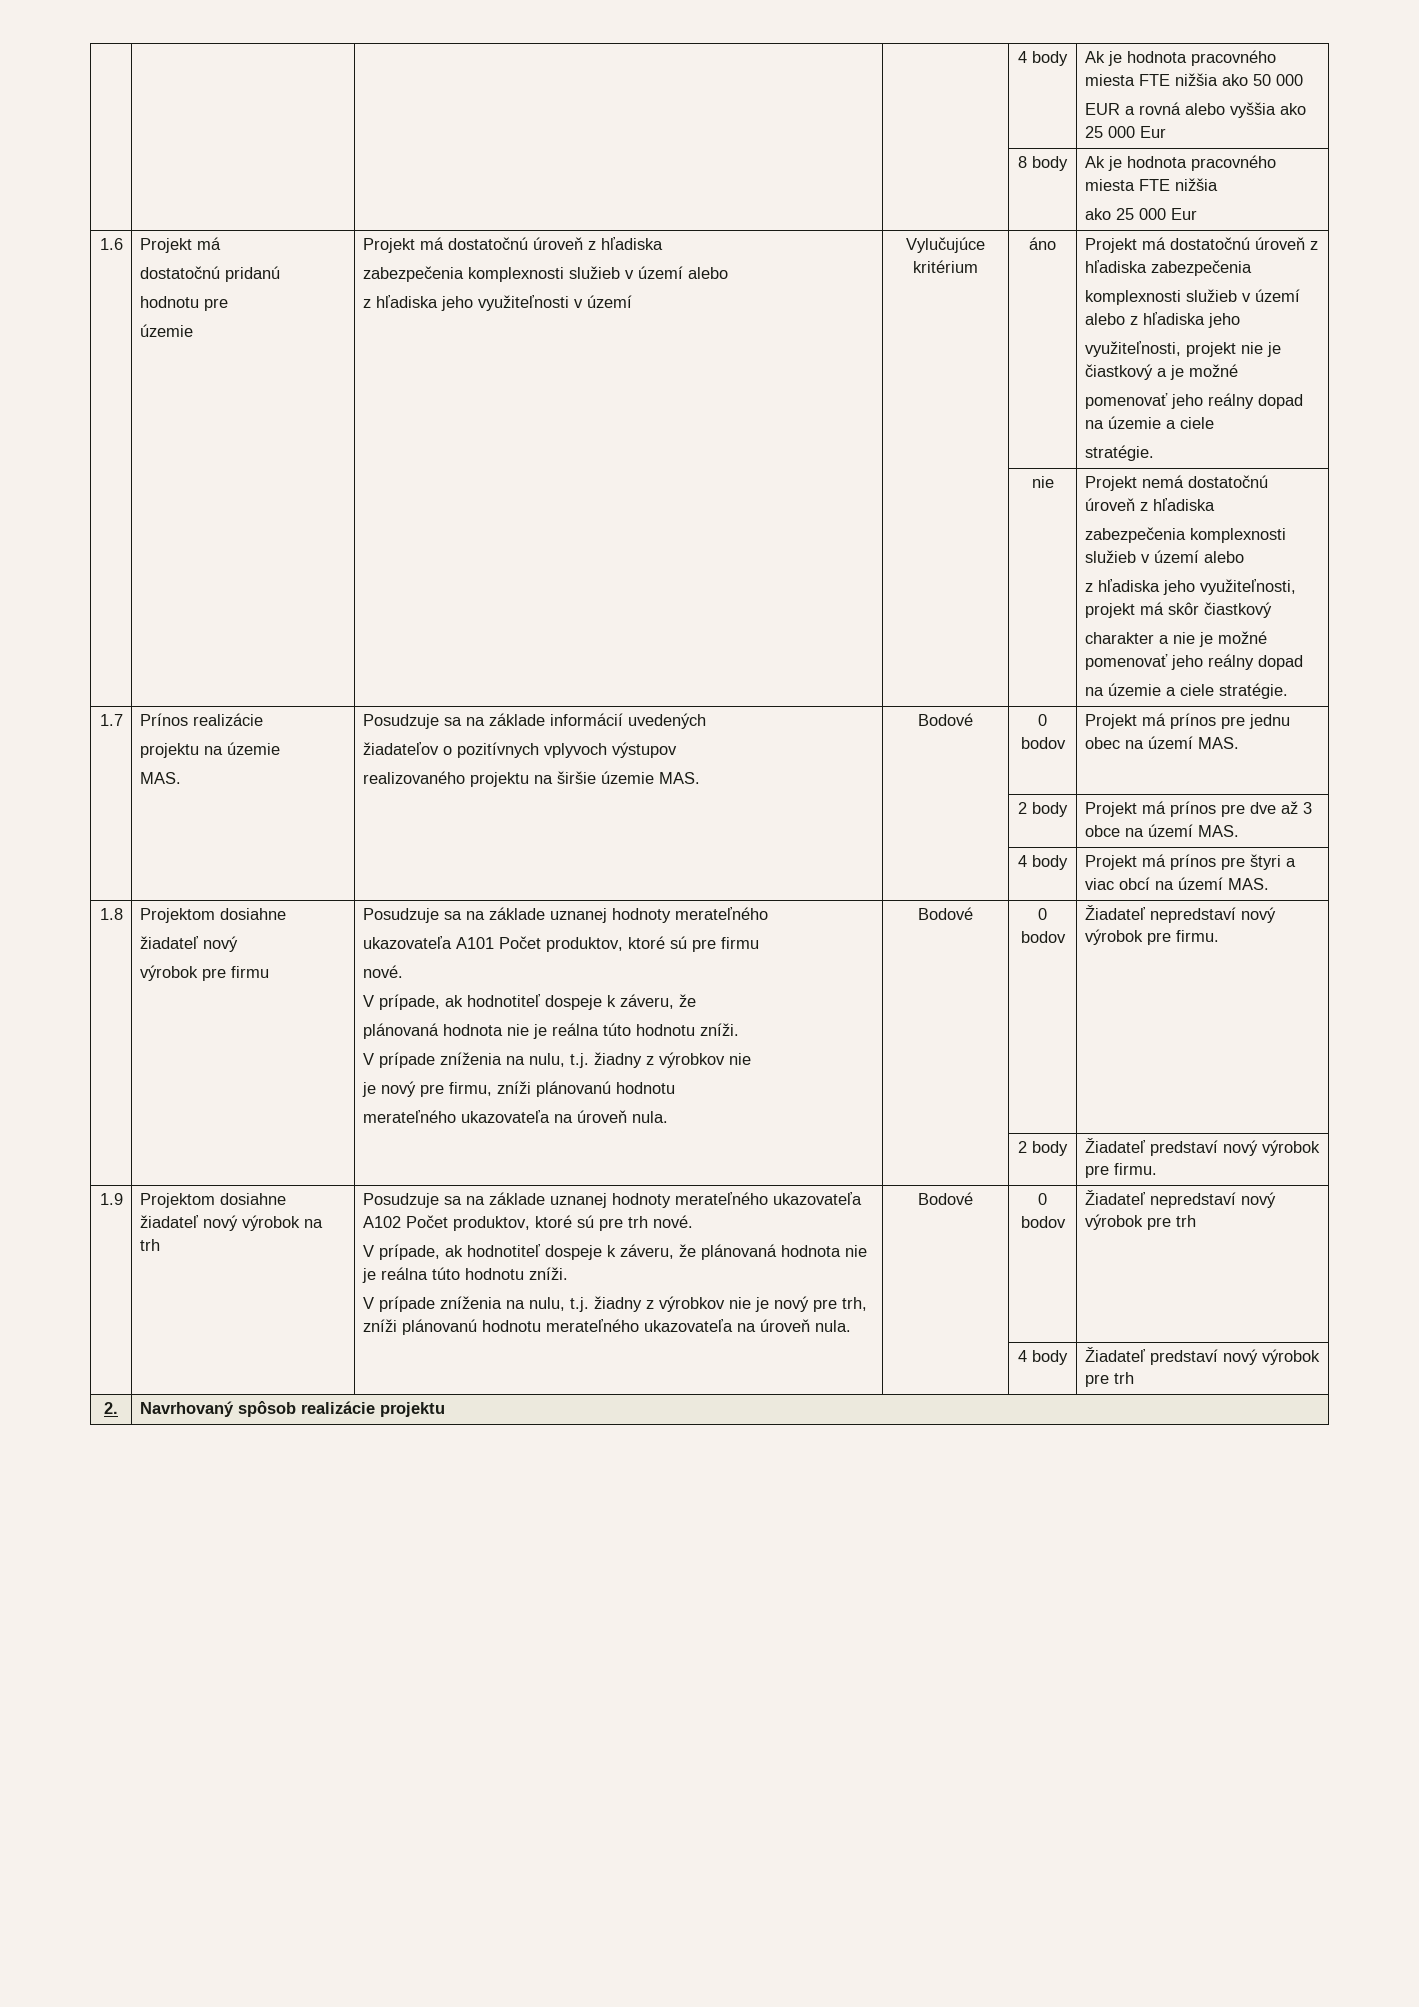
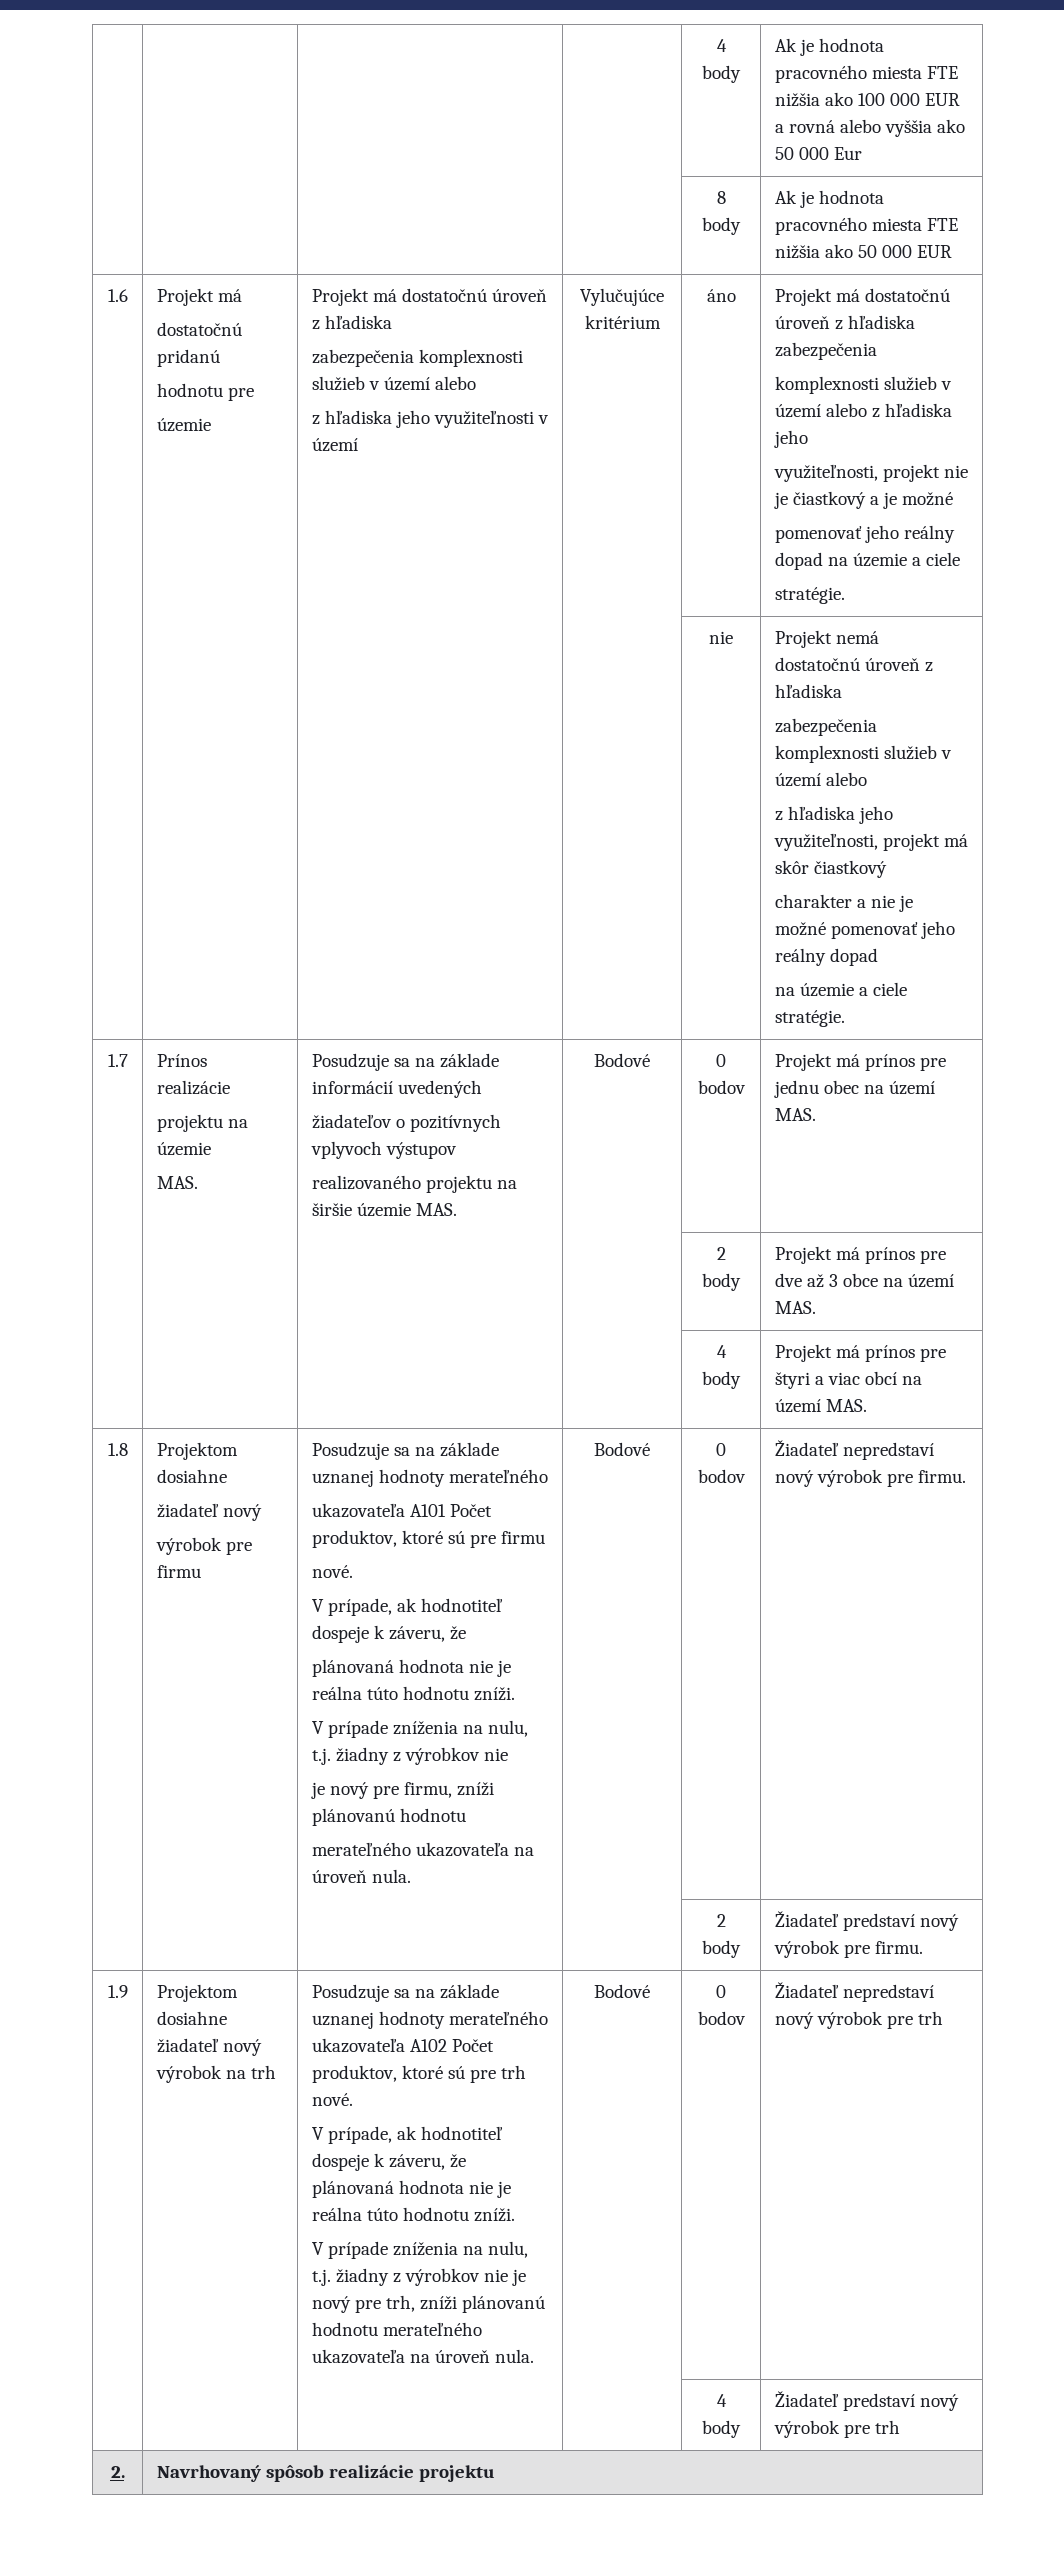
- | | | | 4 body | Ak je hodnota pracovného miesta FTE nižšia ako 50 000
- EUR a rovná alebo vyššia ako 25 000 Eur
+ | | | | 4 body | Ak je hodnota pracovného miesta FTE nižšia ako 100 000 EUR a rovná alebo vyššia ako 50 000 Eur
- | | | | 8 body | Ak je hodnota pracovného miesta FTE nižšia
- ako 25 000 Eur
+ | | | | 8 body | Ak je hodnota pracovného miesta FTE nižšia ako 50 000 EUR

